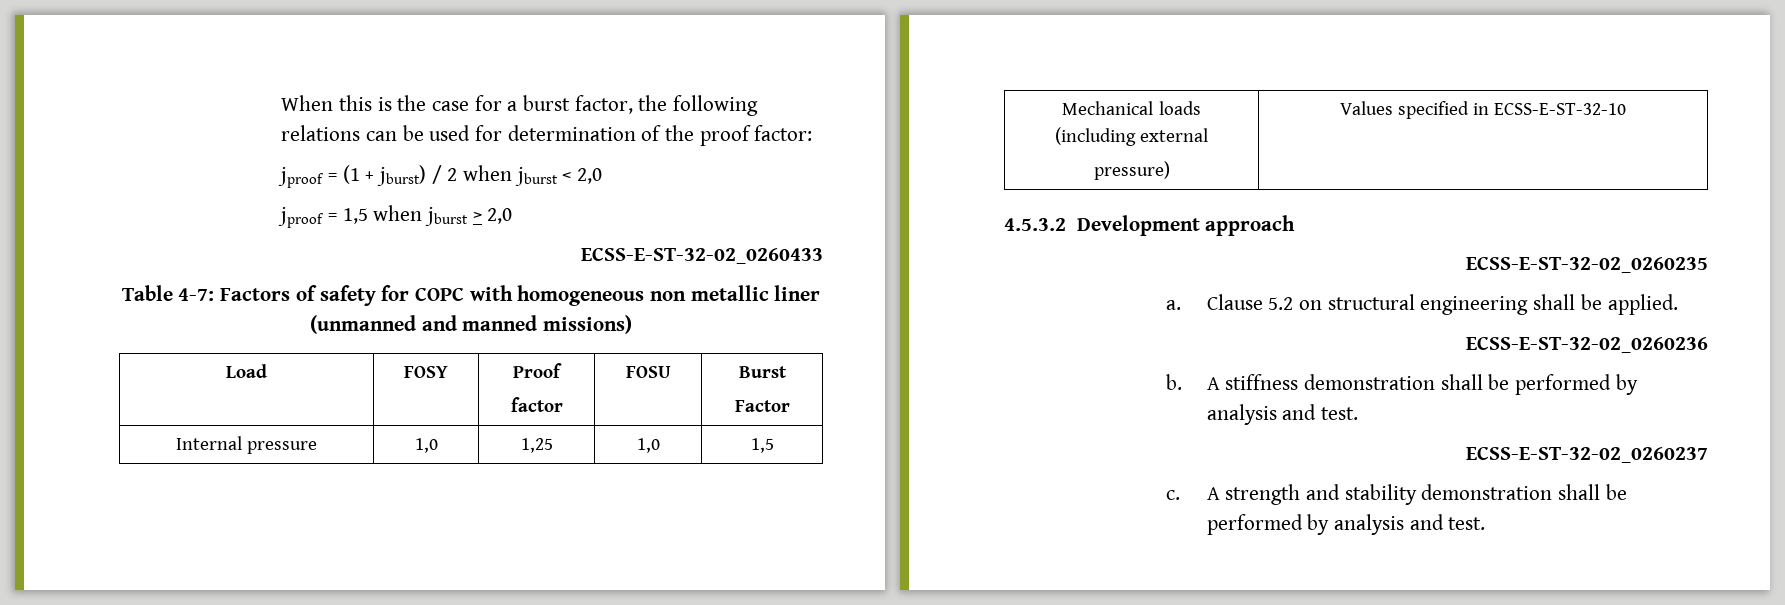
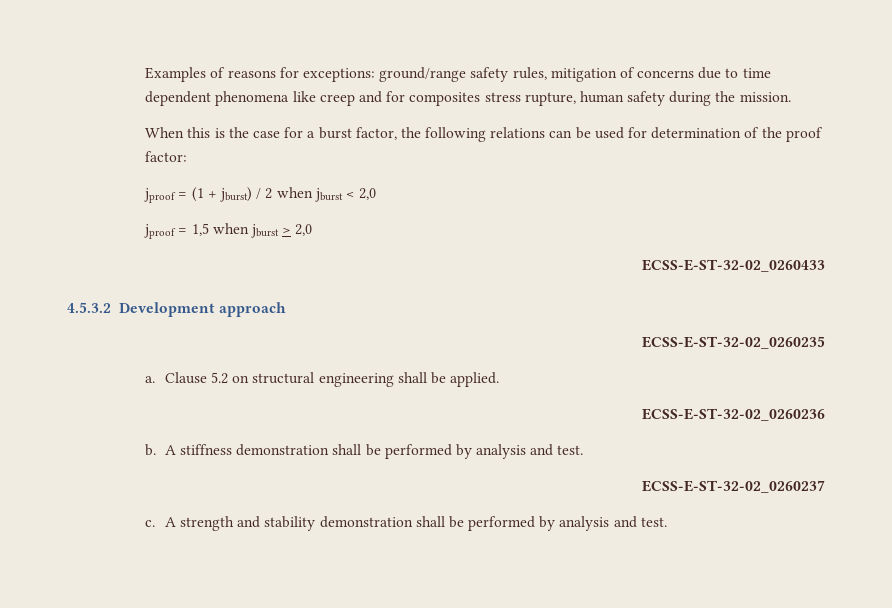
+ Examples of reasons for exceptions: ground/range safety rules, mitigation of concerns due to time dependent phenomena like creep and for composites stress rupture, human safety during the mission.
- Table 4-7: Factors of safety for COPC with homogeneous non metallic liner (unmanned and manned missions)
- Load | FOSY | Proof
- factor | FOSU | Burst
- Factor
- Internal pressure | 1,0 | 1,25 | 1,0 | 1,5
- Mechanical loads
- (including external
- pressure) | Values specified in ECSS-E-ST-32-10

